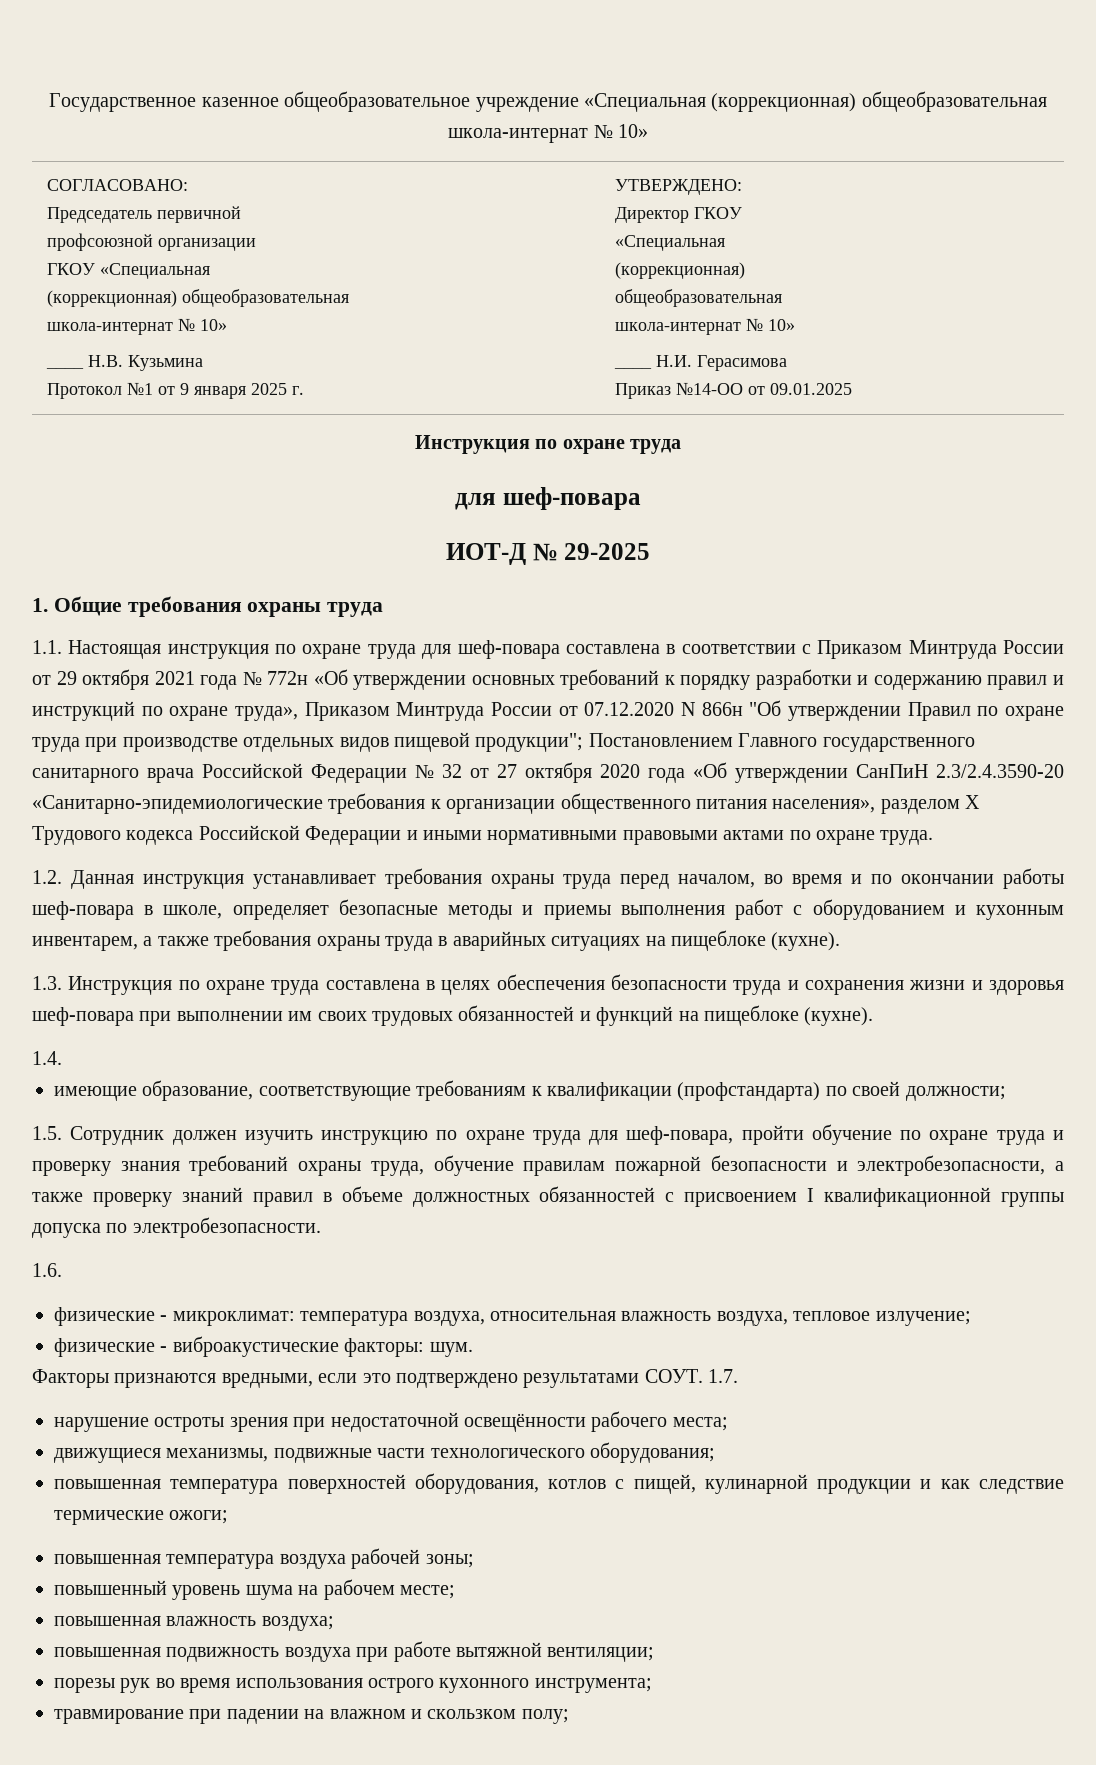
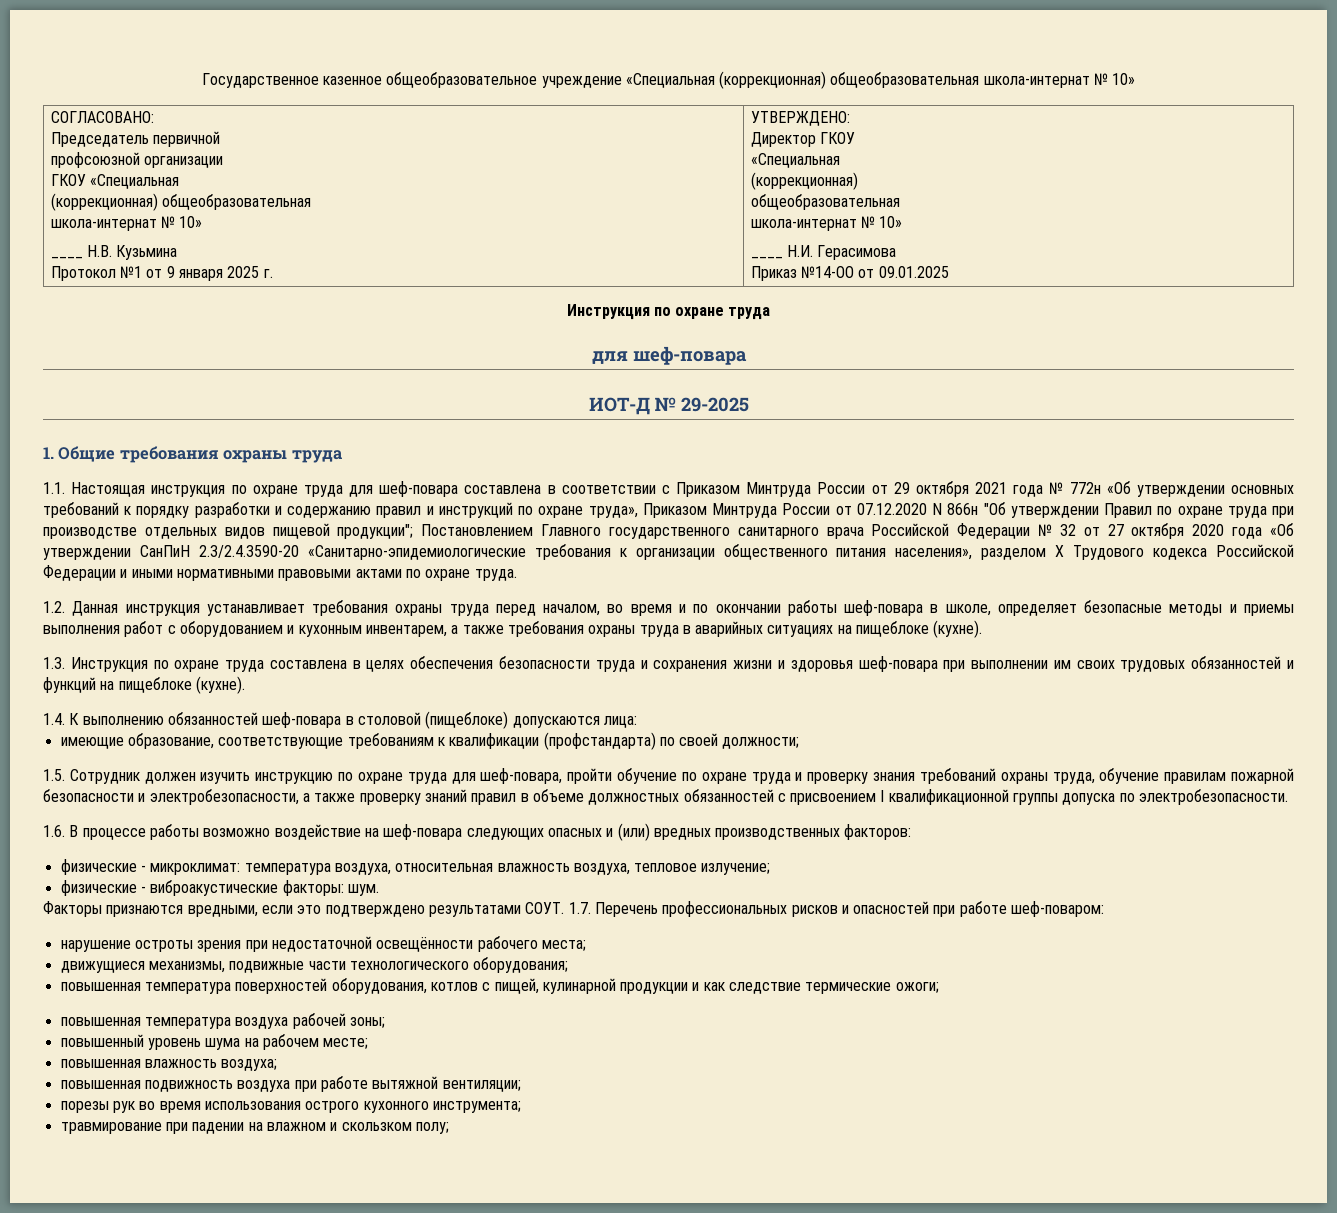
- 1.4.
+ 1.4. К выполнению обязанностей шеф-повара в столовой (пищеблоке) допускаются лица:
- 1.6.
+ 1.6. В процессе работы возможно воздействие на шеф-повара следующих опасных и (или) вредных производственных факторов:
- 1.7.
+ 1.7. Перечень профессиональных рисков и опасностей при работе шеф-поваром:

